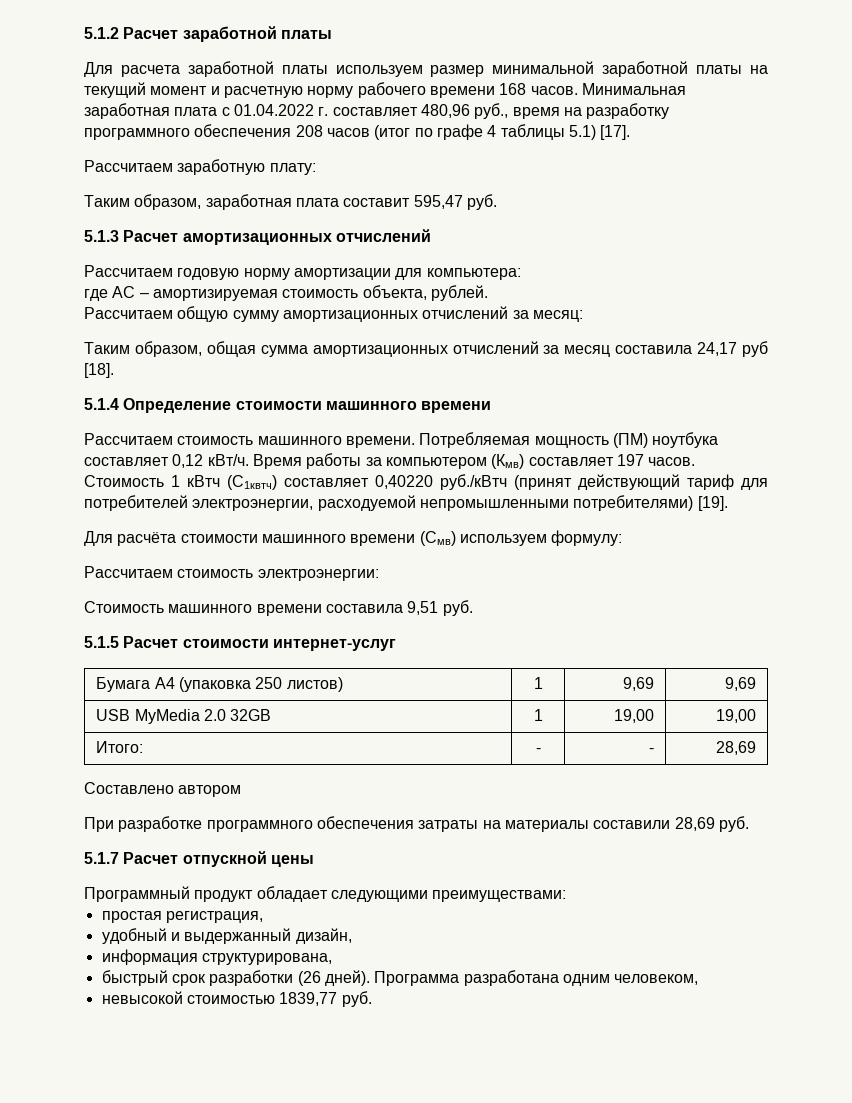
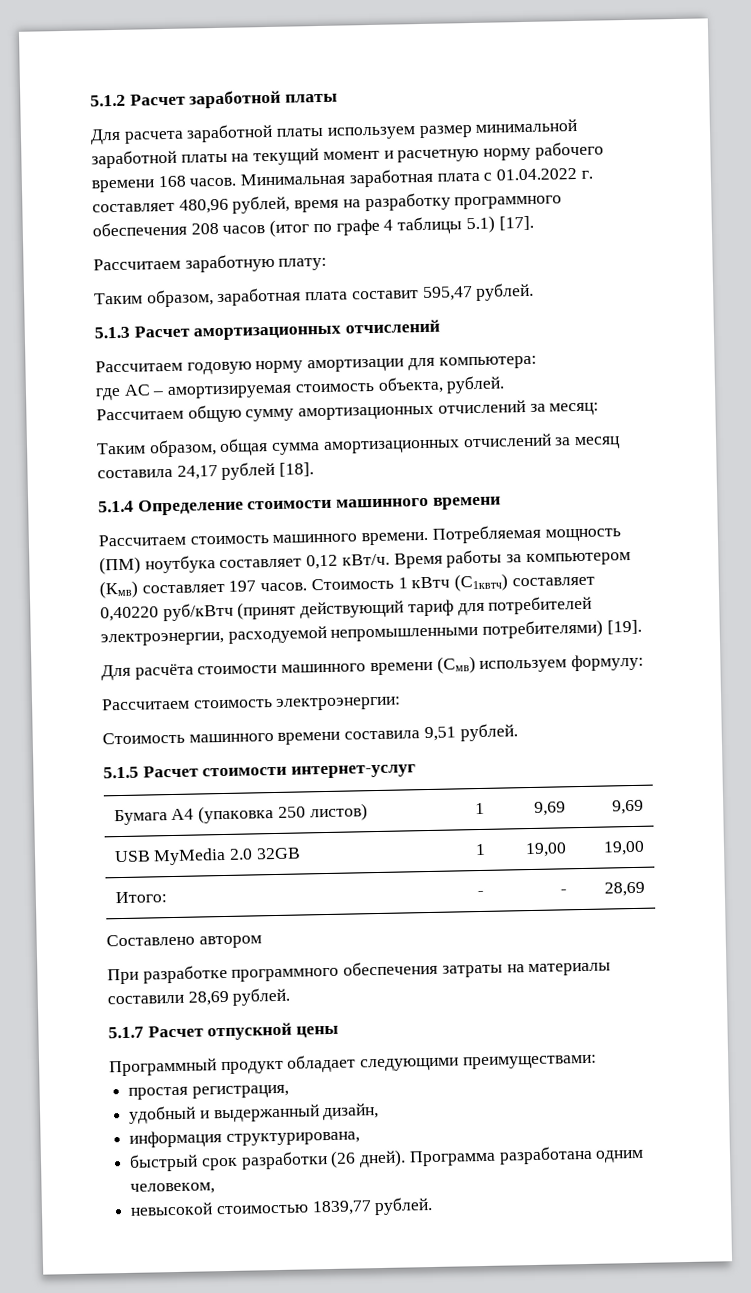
- Минимальная заработная плата с 01.04.2022 г. составляет 480,96 руб., время на разработку программного обеспечения 208 часов (итог по графе 4 таблицы 5.1) [17].
+ Минимальная заработная плата с 01.04.2022 г. составляет 480,96 рублей, время на разработку программного обеспечения 208 часов (итог по графе 4 таблицы 5.1) [17].
- Таким образом, заработная плата составит 595,47 руб.
+ Таким образом, заработная плата составит 595,47 рублей.
- Таким образом, общая сумма амортизационных отчислений за месяц составила 24,17 руб [18].
+ Таким образом, общая сумма амортизационных отчислений за месяц составила 24,17 рублей [18].
- Стоимость 1 кВтч (С1квтч) составляет 0,40220 руб./кВтч (принят действующий тариф для потребителей электроэнергии, расходуемой непромышленными потребителями) [19].
+ Стоимость 1 кВтч (С1квтч) составляет 0,40220 руб/кВтч (принят действующий тариф для потребителей электроэнергии, расходуемой непромышленными потребителями) [19].
- Стоимость машинного времени составила 9,51 руб.
+ Стоимость машинного времени составила 9,51 рублей.
- При разработке программного обеспечения затраты на материалы составили 28,69 руб.
+ При разработке программного обеспечения затраты на материалы составили 28,69 рублей.
- невысокой стоимостью 1839,77 руб.
+ невысокой стоимостью 1839,77 рублей.

